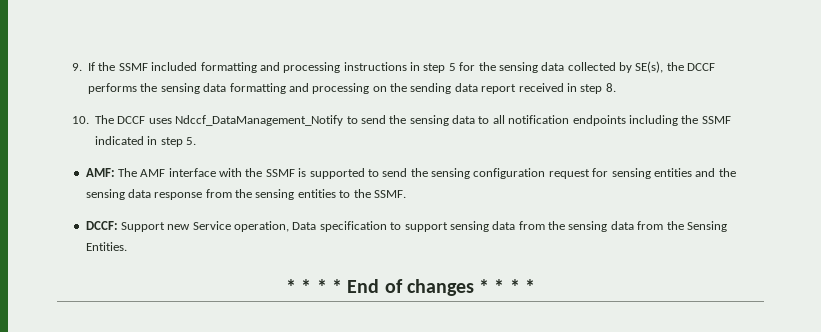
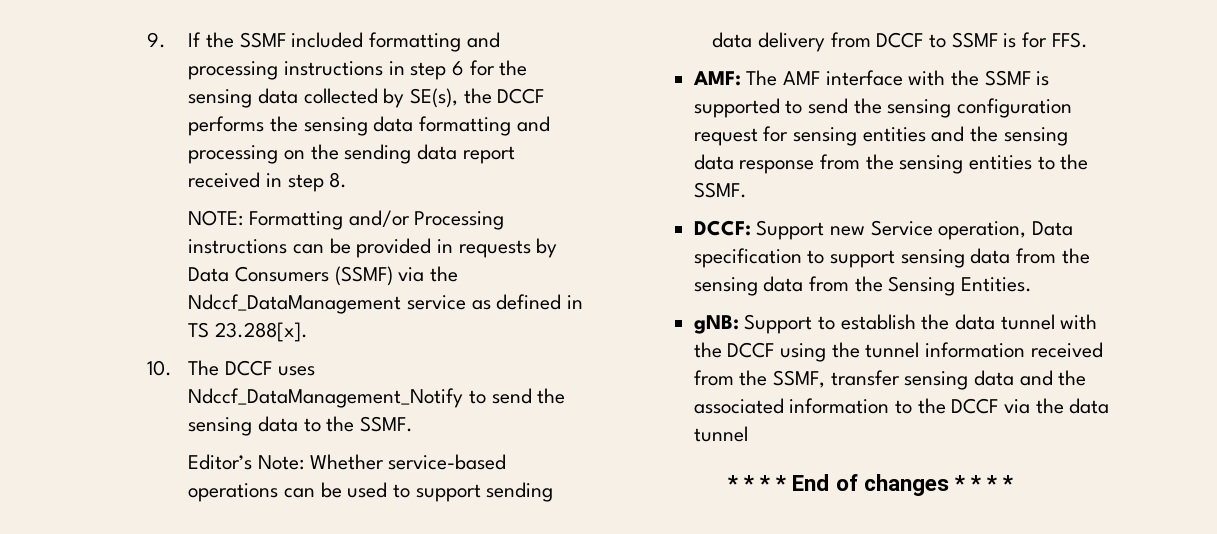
- 9. If the SSMF included formatting and processing instructions in step 5 for the sensing data collected by SE(s), the DCCF performs the sensing data formatting and processing on the sending data report received in step 8.
+ 9. If the SSMF included formatting and processing instructions in step 6 for the sensing data collected by SE(s), the DCCF performs the sensing data formatting and processing on the sending data report received in step 8.
+ NOTE: Formatting and/or Processing instructions can be provided in requests by Data Consumers (SSMF) via the Ndccf_DataManagement service as defined in TS 23.288[x].
- 10. The DCCF uses Ndccf_DataManagement_Notify to send the sensing data to all notification endpoints including the SSMF indicated in step 5.
+ 10. The DCCF uses Ndccf_DataManagement_Notify to send the sensing data to the SSMF.
+ Editor’s Note: Whether service-based operations can be used to support sending data delivery from DCCF to SSMF is for FFS.
+ gNB: Support to establish the data tunnel with the DCCF using the tunnel information received from the SSMF, transfer sensing data and the associated information to the DCCF via the data tunnel

